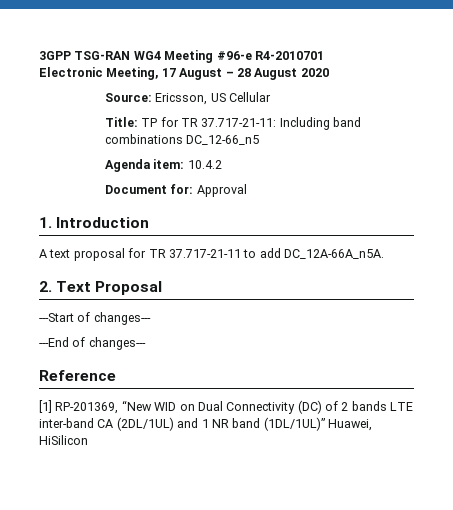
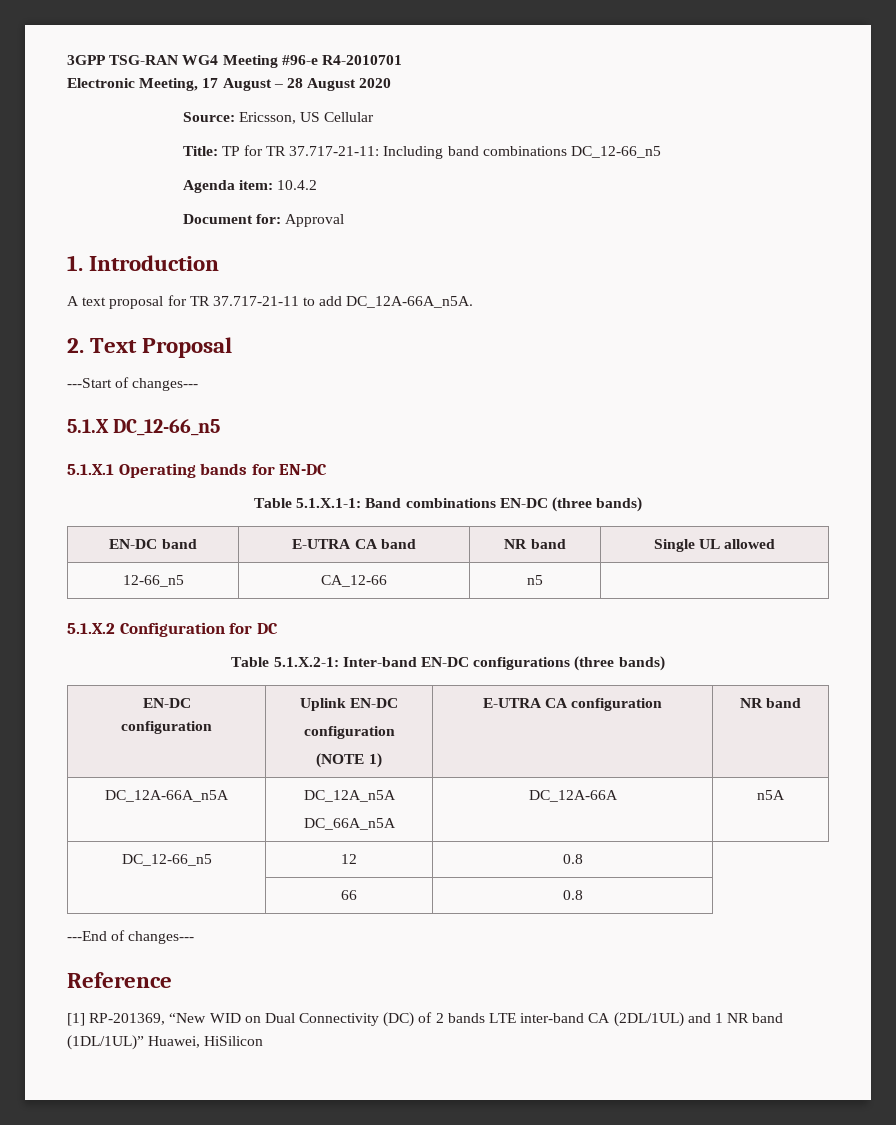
+ 5.1.X DC_12-66_n5
+ 5.1.X.1 Operating bands for EN-DC
+ Table 5.1.X.1-1: Band combinations EN-DC (three bands)
+ EN-DC band | E-UTRA CA band | NR band | Single UL allowed
+ 12-66_n5 | CA_12-66 | n5 |
+ 5.1.X.2 Configuration for DC
+ Table 5.1.X.2-1: Inter-band EN-DC configurations (three bands)
+ EN-DC
+ configuration | Uplink EN-DC
+ configuration
+ (NOTE 1) | E-UTRA CA configuration | NR band
+ DC_12A-66A_n5A | DC_12A_n5A
+ DC_66A_n5A | DC_12A-66A | n5A
+ DC_12-66_n5 | 12 | 0.8
+ | 66 | 0.8

